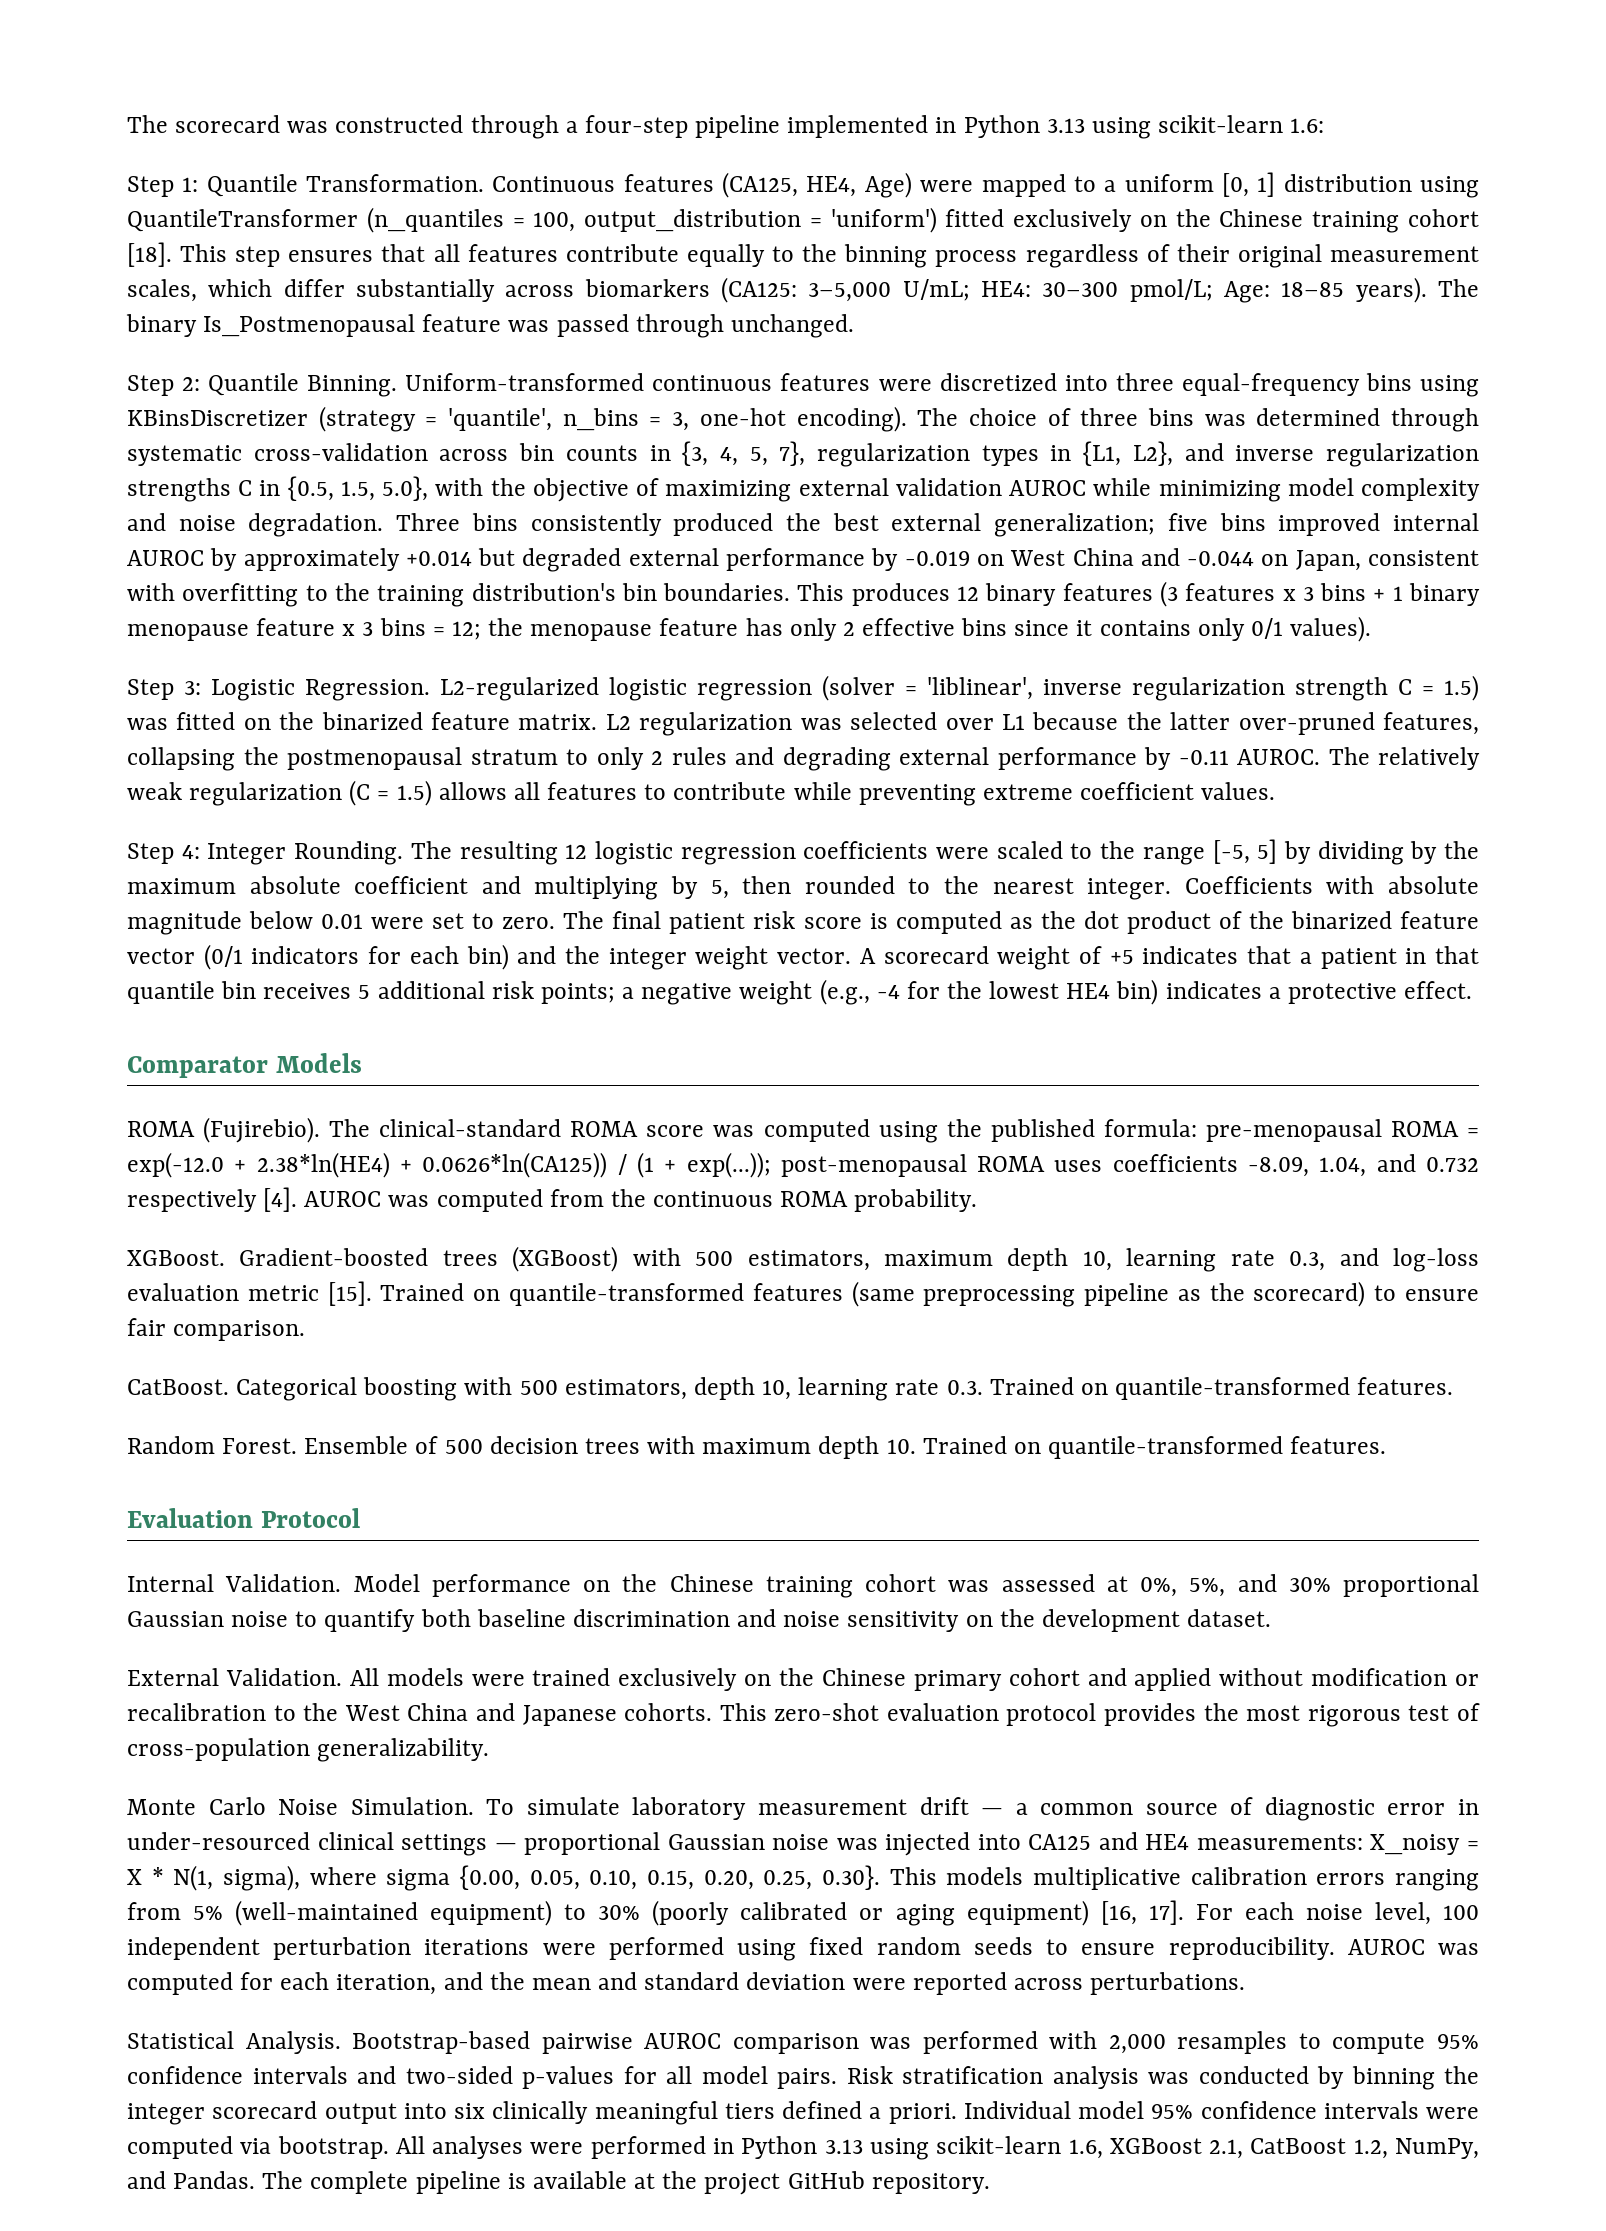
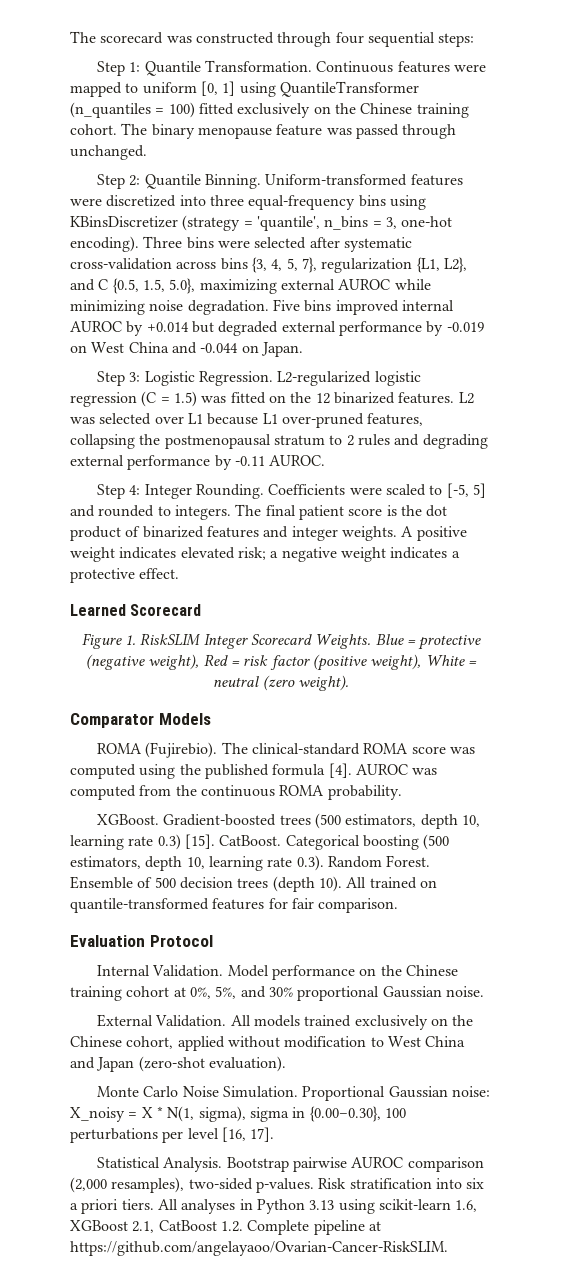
- The scorecard was constructed through a four-step pipeline implemented in Python 3.13 using scikit-learn 1.6:
+ The scorecard was constructed through four sequential steps:
- Continuous features (CA125, HE4, Age) were mapped to a uniform [0, 1] distribution using QuantileTransformer (n_quantiles = 100, output_distribution = 'uniform') fitted exclusively on the Chinese training cohort [18]. This step ensures that all features contribute equally to the binning process regardless of their original measurement scales, which differ substantially across biomarkers (CA125: 3–5,000 U/mL; HE4: 30–300 pmol/L; Age: 18–85 years).
+ Continuous features were mapped to uniform [0, 1] using QuantileTransformer (n_quantiles = 100) fitted exclusively on the Chinese training cohort.
- The binary Is_Postmenopausal feature was passed through unchanged.
+ The binary menopause feature was passed through unchanged.
- Uniform-transformed continuous features were discretized into three equal-frequency bins using KBinsDiscretizer (strategy = 'quantile', n_bins = 3, one-hot encoding).
+ Uniform-transformed features were discretized into three equal-frequency bins using KBinsDiscretizer (strategy = 'quantile', n_bins = 3, one-hot encoding).
- The choice of three bins was determined through systematic cross-validation across bin counts in {3, 4, 5, 7}, regularization types in {L1, L2}, and inverse regularization strengths C in {0.5, 1.5, 5.0}, with the objective of maximizing external validation AUROC while minimizing model complexity and noise degradation. Three bins consistently produced the best external generalization; five bins improved internal AUROC by approximately +0.014 but degraded external performance by -0.019 on West China and -0.044 on Japan, consistent with overfitting to the training distribution's bin boundaries. This produces 12 binary features (3 features x 3 bins + 1 binary menopause feature x 3 bins = 12; the menopause feature has only 2 effective bins since it contains only 0/1 values).
+ Three bins were selected after systematic cross-validation across bins {3, 4, 5, 7}, regularization {L1, L2}, and C {0.5, 1.5, 5.0}, maximizing external AUROC while minimizing noise degradation. Five bins improved internal AUROC by +0.014 but degraded external performance by -0.019 on West China and -0.044 on Japan.
- L2-regularized logistic regression (solver = 'liblinear', inverse regularization strength C = 1.5) was fitted on the binarized feature matrix. L2 regularization was selected over L1 because the latter over-pruned features, collapsing the postmenopausal stratum to only 2 rules and degrading external performance by -0.11 AUROC. The relatively weak regularization (C = 1.5) allows all features to contribute while preventing extreme coefficient values.
- Step 4: Integer Rounding. The resulting 12 logistic regression coefficients were scaled to the range [-5, 5] by dividing by the maximum absolute coefficient and multiplying by 5, then rounded to the nearest integer. Coefficients with absolute magnitude below 0.01 were set to zero.
+ L2-regularized logistic regression (C = 1.5) was fitted on the 12 binarized features. L2 was selected over L1 because L1 over-pruned features, collapsing the postmenopausal stratum to 2 rules and degrading external performance by -0.11 AUROC.
+ Step 4: Integer Rounding. Coefficients were scaled to [-5, 5] and rounded to integers.
- The final patient risk score is computed as the dot product of the binarized feature vector (0/1 indicators for each bin) and the integer weight vector. A scorecard weight of +5 indicates that a patient in that quantile bin receives 5 additional risk points; a negative weight (e.g., -4 for the lowest HE4 bin) indicates a protective effect.
+ The final patient score is the dot product of binarized features and integer weights. A positive weight indicates elevated risk; a negative weight indicates a protective effect.
+ Learned Scorecard
+ Figure 1. RiskSLIM Integer Scorecard Weights. Blue = protective (negative weight), Red = risk factor (positive weight), White = neutral (zero weight).
- The clinical-standard ROMA score was computed using the published formula: pre-menopausal ROMA = exp(-12.0 + 2.38*ln(HE4) + 0.0626*ln(CA125)) / (1 + exp(...)); post-menopausal ROMA uses coefficients -8.09, 1.04, and 0.732 respectively [4].
+ The clinical-standard ROMA score was computed using the published formula [4].
- Gradient-boosted trees (XGBoost) with 500 estimators, maximum depth 10, learning rate 0.3, and log-loss evaluation metric [15]. Trained on quantile-transformed features (same preprocessing pipeline as the scorecard) to ensure fair comparison.
- CatBoost. Categorical boosting with 500 estimators, depth 10, learning rate 0.3. Trained on quantile-transformed features.
- Random Forest.
+ Gradient-boosted trees (500 estimators, depth 10, learning rate 0.3) [15]. CatBoost. Categorical boosting (500 estimators, depth 10, learning rate 0.3). Random Forest.
- Ensemble of 500 decision trees with maximum depth 10. Trained on quantile-transformed features.
+ Ensemble of 500 decision trees (depth 10). All trained on quantile-transformed features for fair comparison.
- Model performance on the Chinese training cohort was assessed at 0%, 5%, and 30% proportional Gaussian noise to quantify both baseline discrimination and noise sensitivity on the development dataset.
+ Model performance on the Chinese training cohort at 0%, 5%, and 30% proportional Gaussian noise.
- All models were trained exclusively on the Chinese primary cohort and applied without modification or recalibration to the West China and Japanese cohorts. This zero-shot evaluation protocol provides the most rigorous test of cross-population generalizability.
- Monte Carlo Noise Simulation. To simulate laboratory measurement drift — a common source of diagnostic error in under-resourced clinical settings — proportional Gaussian noise was injected into CA125 and HE4 measurements: X_noisy = X * N(1, sigma), where sigma {0.00, 0.05, 0.10, 0.15, 0.20, 0.25, 0.30}. This models multiplicative calibration errors ranging from 5% (well-maintained equipment) to 30% (poorly calibrated or aging equipment) [16, 17]. For each noise level, 100 independent perturbation iterations were performed using fixed random seeds to ensure reproducibility. AUROC was computed for each iteration, and the mean and standard deviation were reported across perturbations.
+ All models trained exclusively on the Chinese cohort, applied without modification to West China and Japan (zero-shot evaluation).
+ Monte Carlo Noise Simulation. Proportional Gaussian noise: X_noisy = X * N(1, sigma), sigma in {0.00–0.30}, 100 perturbations per level [16, 17].
- Bootstrap-based pairwise AUROC comparison was performed with 2,000 resamples to compute 95% confidence intervals and two-sided p-values for all model pairs. Risk stratification analysis was conducted by binning the integer scorecard output into six clinically meaningful tiers defined a priori. Individual model 95% confidence intervals were computed via bootstrap. All analyses were performed in Python 3.13 using scikit-learn 1.6, XGBoost 2.1, CatBoost 1.2, NumPy, and Pandas. The complete pipeline is available at the project GitHub repository.
+ Bootstrap pairwise AUROC comparison (2,000 resamples), two-sided p-values. Risk stratification into six a priori tiers. All analyses in Python 3.13 using scikit-learn 1.6, XGBoost 2.1, CatBoost 1.2. Complete pipeline at https://github.com/angelayaoo/Ovarian-Cancer-RiskSLIM.

